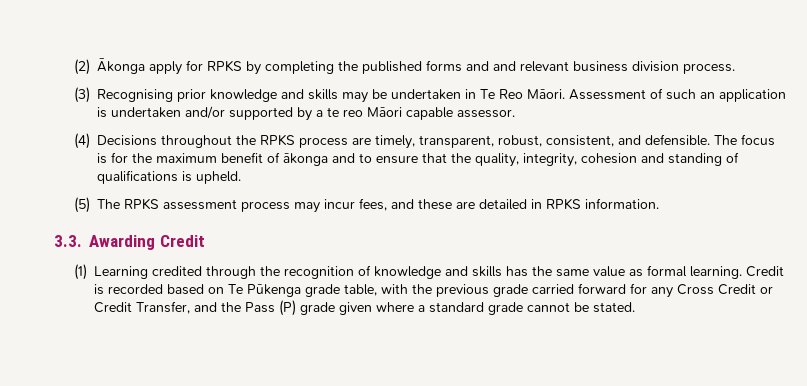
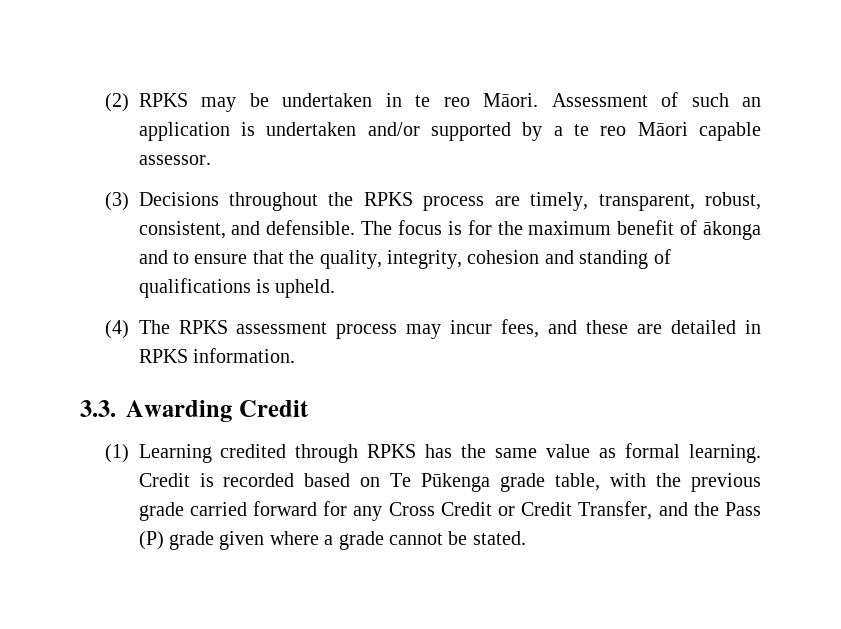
- (2) Ākonga apply for RPKS by completing the published forms and and relevant business division process.
- (3) Recognising prior knowledge and skills may be undertaken in Te Reo Māori.
+ (2) RPKS may be undertaken in te reo Māori.
- (4) Decisions throughout the RPKS process are timely, transparent, robust, consistent, and defensible.
+ (3) Decisions throughout the RPKS process are timely, transparent, robust, consistent, and defensible.
- (5) The RPKS assessment process may incur fees, and these are detailed in RPKS information.
+ (4) The RPKS assessment process may incur fees, and these are detailed in RPKS information.
- (1) Learning credited through the recognition of knowledge and skills has the same value as formal learning.
+ (1) Learning credited through RPKS has the same value as formal learning.
- Credit is recorded based on Te Pūkenga grade table, with the previous grade carried forward for any Cross Credit or Credit Transfer, and the Pass (P) grade given where a standard grade cannot be stated.
+ Credit is recorded based on Te Pūkenga grade table, with the previous grade carried forward for any Cross Credit or Credit Transfer, and the Pass (P) grade given where a grade cannot be stated.

